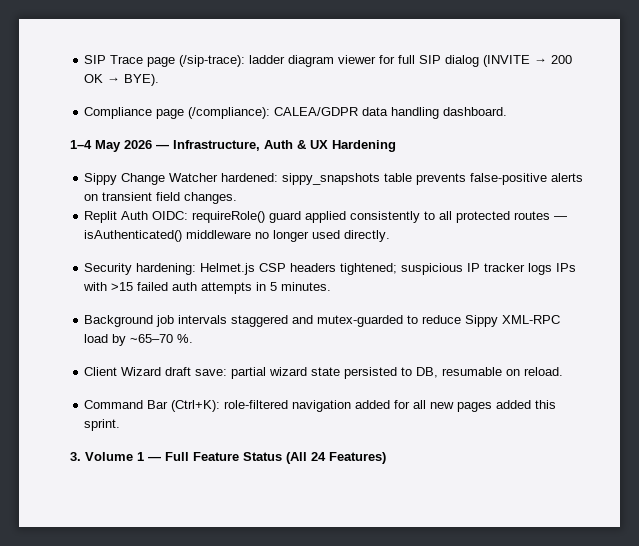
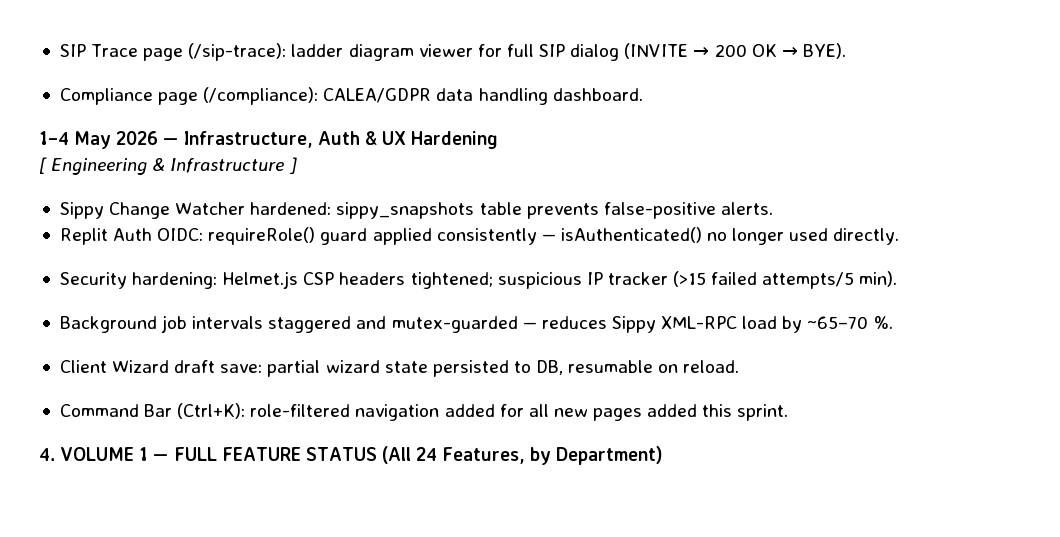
+ [ Engineering & Infrastructure ]
- Sippy Change Watcher hardened: sippy_snapshots table prevents false-positive alerts on transient field changes.
+ Sippy Change Watcher hardened: sippy_snapshots table prevents false-positive alerts.
- Replit Auth OIDC: requireRole() guard applied consistently to all protected routes — isAuthenticated() middleware no longer used directly.
+ Replit Auth OIDC: requireRole() guard applied consistently — isAuthenticated() no longer used directly.
- Security hardening: Helmet.js CSP headers tightened; suspicious IP tracker logs IPs with >15 failed auth attempts in 5 minutes.
+ Security hardening: Helmet.js CSP headers tightened; suspicious IP tracker (>15 failed attempts/5 min).
- Background job intervals staggered and mutex-guarded to reduce Sippy XML-RPC load by ~65–70 %.
+ Background job intervals staggered and mutex-guarded — reduces Sippy XML-RPC load by ~65–70 %.
- 3. Volume 1 — Full Feature Status (All 24 Features)
+ 4. VOLUME 1 — FULL FEATURE STATUS (All 24 Features, by Department)

